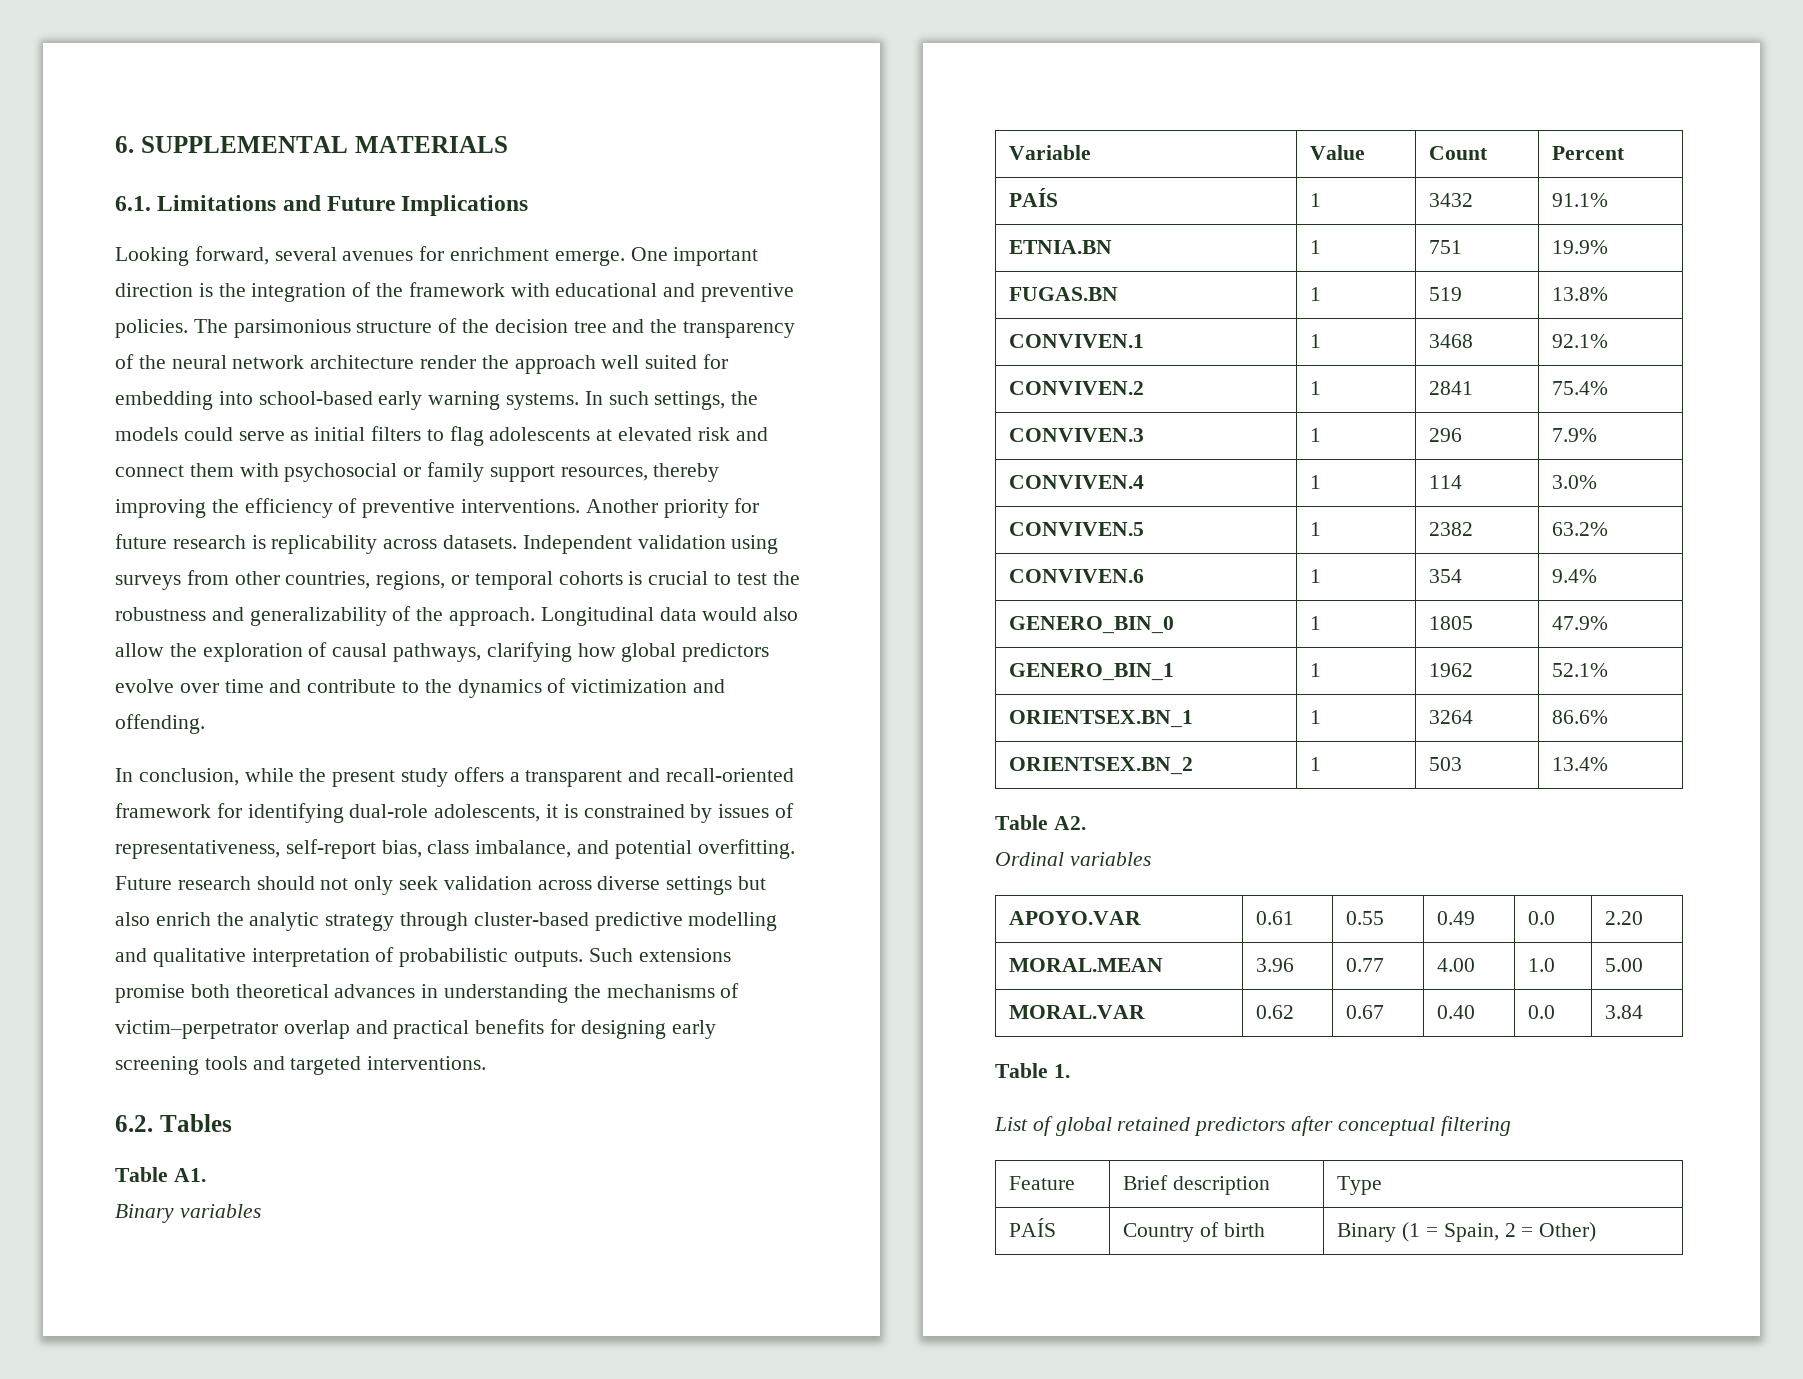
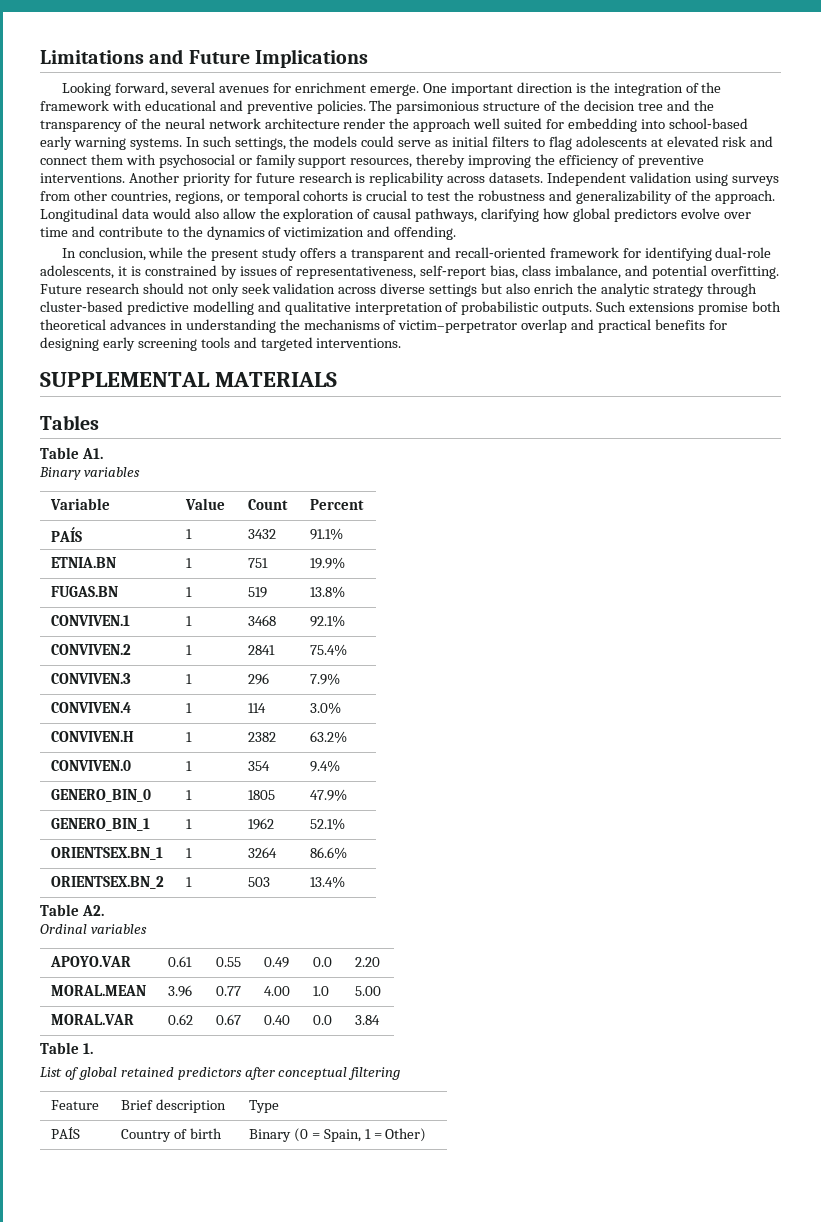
- 6. SUPPLEMENTAL MATERIALS
- 6.1. Limitations and Future Implications
+ Limitations and Future Implications
- 6.2. Tables
+ SUPPLEMENTAL MATERIALS
+ Tables
- CONVIVEN.5 | 1 | 2382 | 63.2%
+ CONVIVEN.H | 1 | 2382 | 63.2%
- CONVIVEN.6 | 1 | 354 | 9.4%
+ CONVIVEN.0 | 1 | 354 | 9.4%
- PAÍS | Country of birth | Binary (1 = Spain, 2 = Other)
+ PAÍS | Country of birth | Binary (0 = Spain, 1 = Other)

